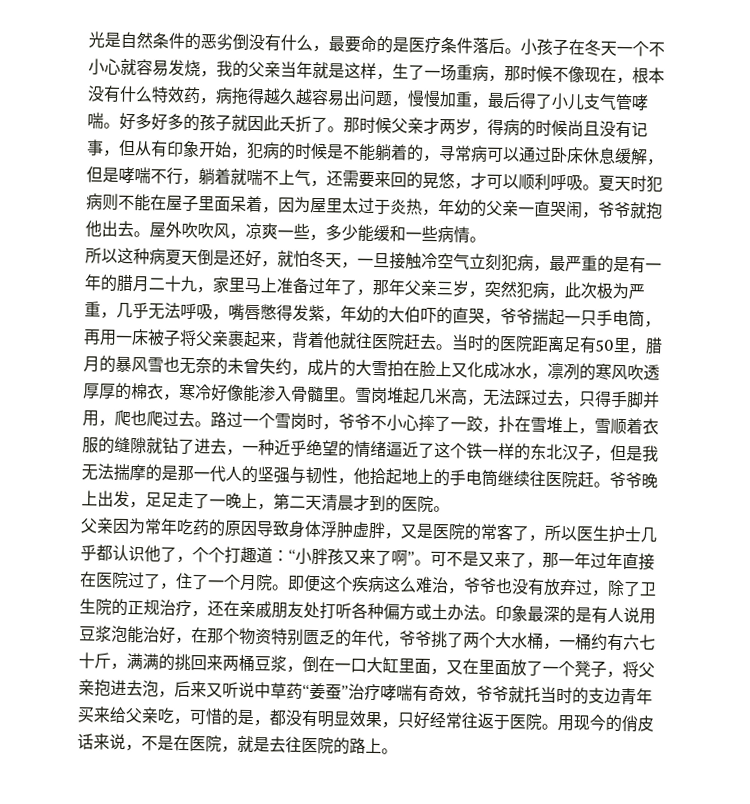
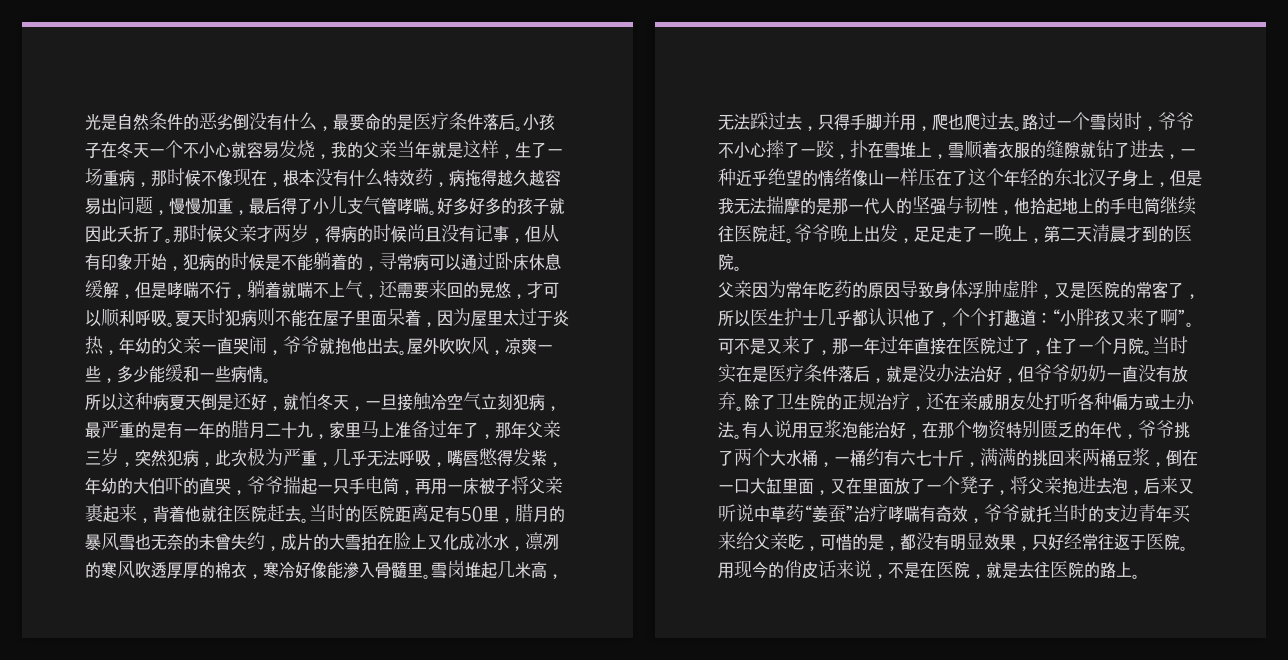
- 路过一个雪岗时，爷爷不小心摔了一跤，扑在雪堆上，雪顺着衣服的缝隙就钻了进去，一种近乎绝望的情绪逼近了这个铁一样的东北汉子，但是我无法揣摩的是那一代人的坚强与韧性，他拾起地上的手电筒继续往医院赶。
+ 路过一个雪岗时，爷爷不小心摔了一跤，扑在雪堆上，雪顺着衣服的缝隙就钻了进去，一种近乎绝望的情绪像山一样压在了这个年轻的东北汉子身上，但是我无法揣摩的是那一代人的坚强与韧性，他拾起地上的手电筒继续往医院赶。
- 即便这个疾病这么难治，爷爷也没有放弃过，除了卫生院的正规治疗，还在亲戚朋友处打听各种偏方或土办法。
+ 当时实在是医疗条件落后，就是没办法治好，但爷爷奶奶一直没有放弃。除了卫生院的正规治疗，还在亲戚朋友处打听各种偏方或土办法。
- 印象最深的是有人说用豆浆泡能治好，在那个物资特别匮乏的年代，爷爷挑了两个大水桶，一桶约有六七十斤，满满的挑回来两桶豆浆，倒在一口大缸里面，又在里面放了一个凳子，将父亲抱进去泡，后来又听说中草药“姜蚕”治疗哮喘有奇效，爷爷就托当时的支边青年买来给父亲吃，可惜的是，都没有明显效果，只好经常往返于医院。
+ 有人说用豆浆泡能治好，在那个物资特别匮乏的年代，爷爷挑了两个大水桶，一桶约有六七十斤，满满的挑回来两桶豆浆，倒在一口大缸里面，又在里面放了一个凳子，将父亲抱进去泡，后来又听说中草药“姜蚕”治疗哮喘有奇效，爷爷就托当时的支边青年买来给父亲吃，可惜的是，都没有明显效果，只好经常往返于医院。

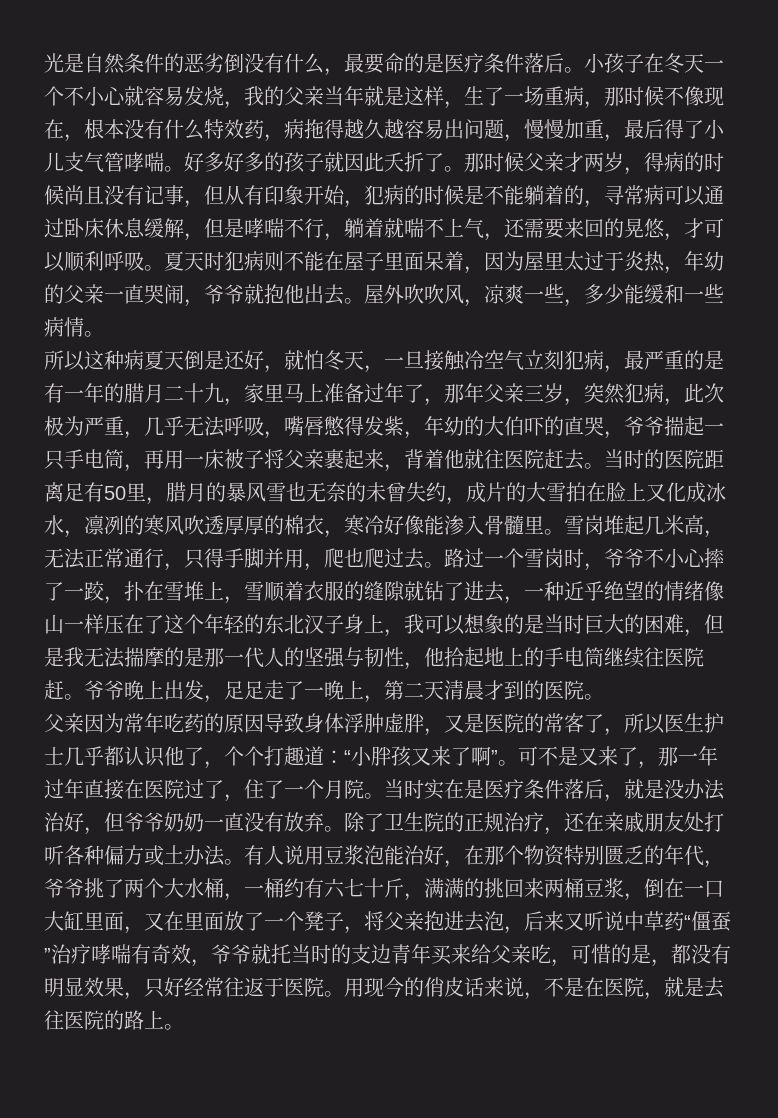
- 雪岗堆起几米高，无法踩过去，只得手脚并用，爬也爬过去。
+ 雪岗堆起几米高，无法正常通行，只得手脚并用，爬也爬过去。
- 路过一个雪岗时，爷爷不小心摔了一跤，扑在雪堆上，雪顺着衣服的缝隙就钻了进去，一种近乎绝望的情绪像山一样压在了这个年轻的东北汉子身上，但是我无法揣摩的是那一代人的坚强与韧性，他拾起地上的手电筒继续往医院赶。
+ 路过一个雪岗时，爷爷不小心摔了一跤，扑在雪堆上，雪顺着衣服的缝隙就钻了进去，一种近乎绝望的情绪像山一样压在了这个年轻的东北汉子身上，我可以想象的是当时巨大的困难，但是我无法揣摩的是那一代人的坚强与韧性，他拾起地上的手电筒继续往医院赶。
- 有人说用豆浆泡能治好，在那个物资特别匮乏的年代，爷爷挑了两个大水桶，一桶约有六七十斤，满满的挑回来两桶豆浆，倒在一口大缸里面，又在里面放了一个凳子，将父亲抱进去泡，后来又听说中草药“姜蚕”治疗哮喘有奇效，爷爷就托当时的支边青年买来给父亲吃，可惜的是，都没有明显效果，只好经常往返于医院。
+ 有人说用豆浆泡能治好，在那个物资特别匮乏的年代，爷爷挑了两个大水桶，一桶约有六七十斤，满满的挑回来两桶豆浆，倒在一口大缸里面，又在里面放了一个凳子，将父亲抱进去泡，后来又听说中草药“僵蚕”治疗哮喘有奇效，爷爷就托当时的支边青年买来给父亲吃，可惜的是，都没有明显效果，只好经常往返于医院。

